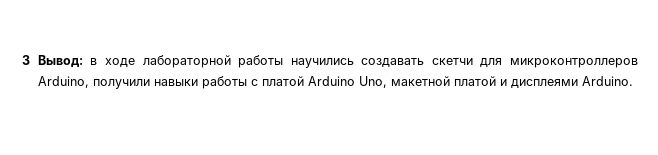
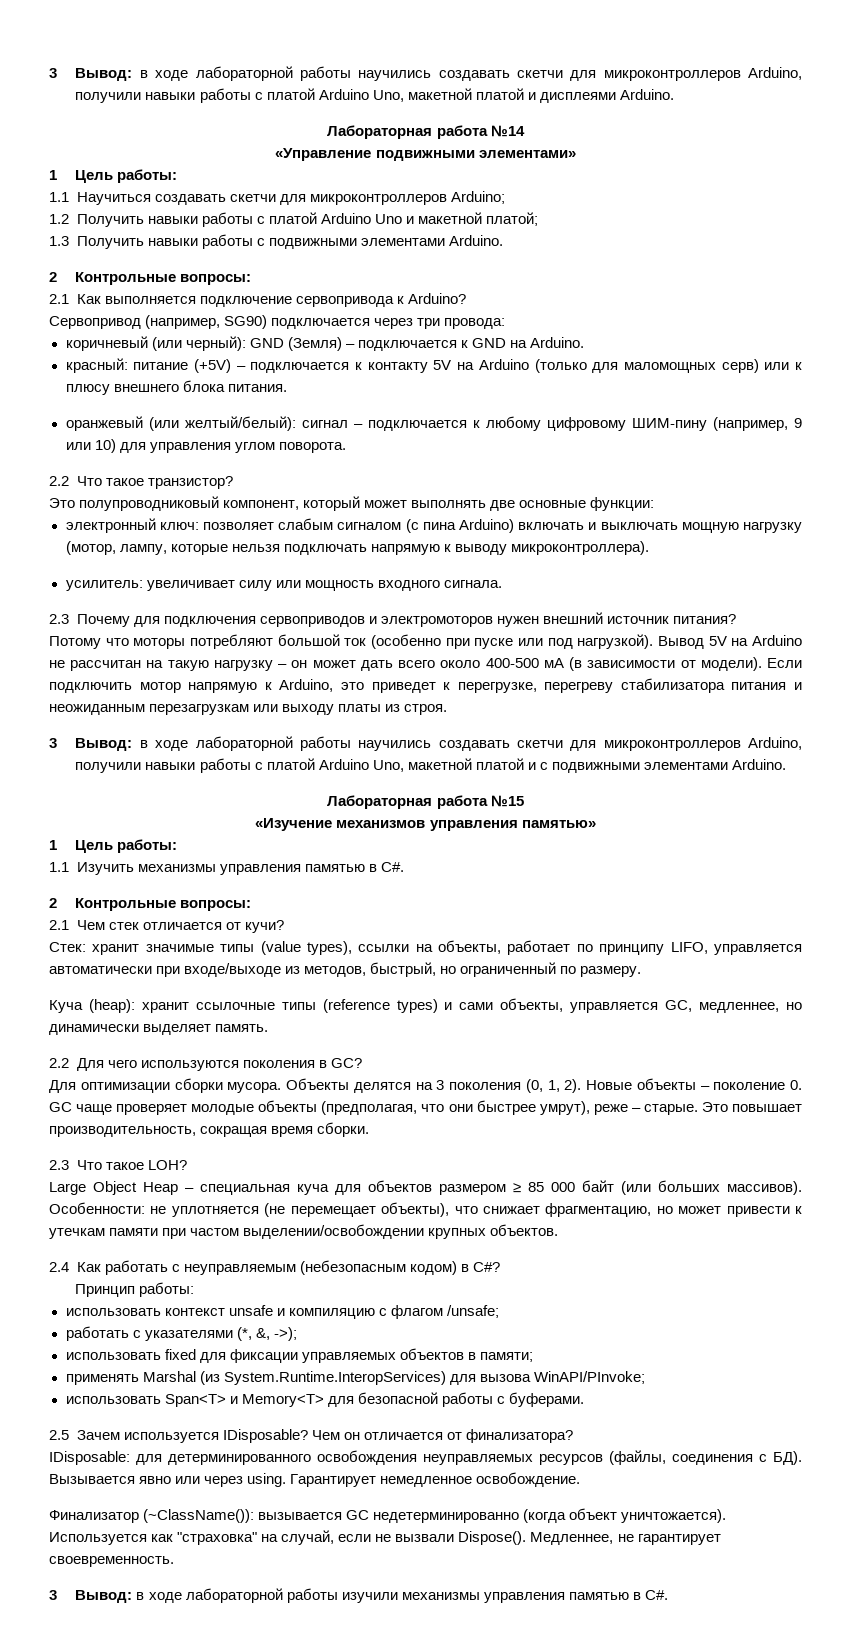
+ Лабораторная работа №14
+ «Управление подвижными элементами»
+ 1 Цель работы:
+ 1.1 Научиться создавать скетчи для микроконтроллеров Arduino;
+ 1.2 Получить навыки работы с платой Arduino Uno и макетной платой;
+ 1.3 Получить навыки работы с подвижными элементами Arduino.
+ 2 Контрольные вопросы:
+ 2.1 Как выполняется подключение сервопривода к Arduino?
+ Сервопривод (например, SG90) подключается через три провода:
+ коричневый (или черный): GND (Земля) – подключается к GND на Arduino.
+ красный: питание (+5V) – подключается к контакту 5V на Arduino (только для маломощных серв) или к плюсу внешнего блока питания.
+ оранжевый (или желтый/белый): сигнал – подключается к любому цифровому ШИМ-пину (например, 9 или 10) для управления углом поворота.
+ 2.2 Что такое транзистор?
+ Это полупроводниковый компонент, который может выполнять две основные функции:
+ электронный ключ: позволяет слабым сигналом (с пина Arduino) включать и выключать мощную нагрузку (мотор, лампу, которые нельзя подключать напрямую к выводу микроконтроллера).
+ усилитель: увеличивает силу или мощность входного сигнала.
+ 2.3 Почему для подключения сервоприводов и электромоторов нужен внешний источник питания?
+ Потому что моторы потребляют большой ток (особенно при пуске или под нагрузкой). Вывод 5V на Arduino не рассчитан на такую нагрузку – он может дать всего около 400-500 мА (в зависимости от модели). Если подключить мотор напрямую к Arduino, это приведет к перегрузке, перегреву стабилизатора питания и неожиданным перезагрузкам или выходу платы из строя.
+ 3 Вывод: в ходе лабораторной работы научились создавать скетчи для микроконтроллеров Arduino, получили навыки работы с платой Arduino Uno, макетной платой и с подвижными элементами Arduino.
+ Лабораторная работа №15
+ «Изучение механизмов управления памятью»
+ 1 Цель работы:
+ 1.1 Изучить механизмы управления памятью в C#.
+ 2 Контрольные вопросы:
+ 2.1 Чем стек отличается от кучи?
+ Стек: хранит значимые типы (value types), ссылки на объекты, работает по принципу LIFO, управляется автоматически при входе/выходе из методов, быстрый, но ограниченный по размеру.
+ Куча (heap): хранит ссылочные типы (reference types) и сами объекты, управляется GC, медленнее, но динамически выделяет память.
+ 2.2 Для чего используются поколения в GC?
+ Для оптимизации сборки мусора. Объекты делятся на 3 поколения (0, 1, 2). Новые объекты – поколение 0. GC чаще проверяет молодые объекты (предполагая, что они быстрее умрут), реже – старые. Это повышает производительность, сокращая время сборки.
+ 2.3 Что такое LOH?
+ Large Object Heap – специальная куча для объектов размером ≥ 85 000 байт (или больших массивов). Особенности: не уплотняется (не перемещает объекты), что снижает фрагментацию, но может привести к утечкам памяти при частом выделении/освобождении крупных объектов.
+ 2.4 Как работать с неуправляемым (небезопасным кодом) в C#?
+ Принцип работы:
+ использовать контекст unsafe и компиляцию с флагом /unsafe;
+ работать с указателями (*, &, ->);
+ использовать fixed для фиксации управляемых объектов в памяти;
+ применять Marshal (из System.Runtime.InteropServices) для вызова WinAPI/PInvoke;
+ использовать Span<T> и Memory<T> для безопасной работы с буферами.
+ 2.5 Зачем используется IDisposable? Чем он отличается от финализатора?
+ IDisposable: для детерминированного освобождения неуправляемых ресурсов (файлы, соединения с БД). Вызывается явно или через using. Гарантирует немедленное освобождение.
+ Финализатор (~ClassName()): вызывается GC недетерминированно (когда объект уничтожается). Используется как "страховка" на случай, если не вызвали Dispose(). Медленнее, не гарантирует своевременность.
+ 3 Вывод: в ходе лабораторной работы изучили механизмы управления памятью в C#.

